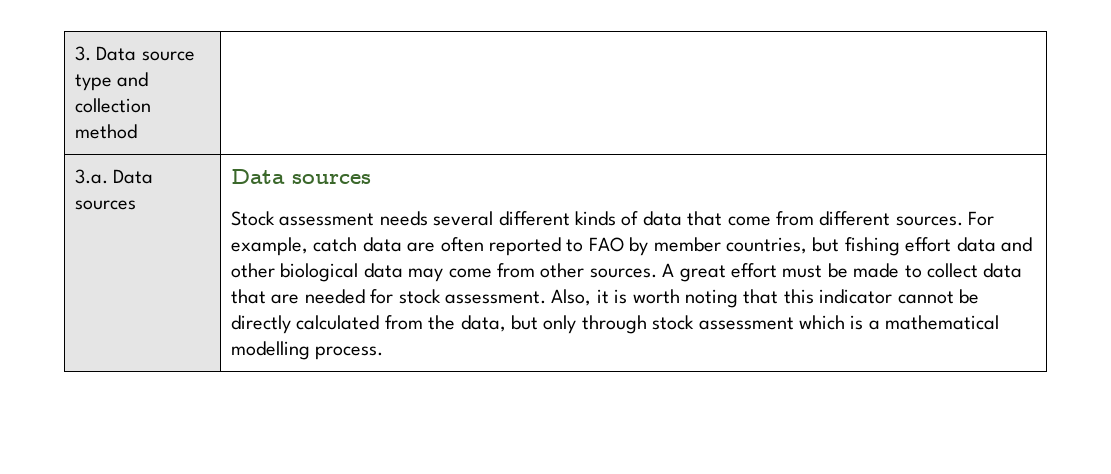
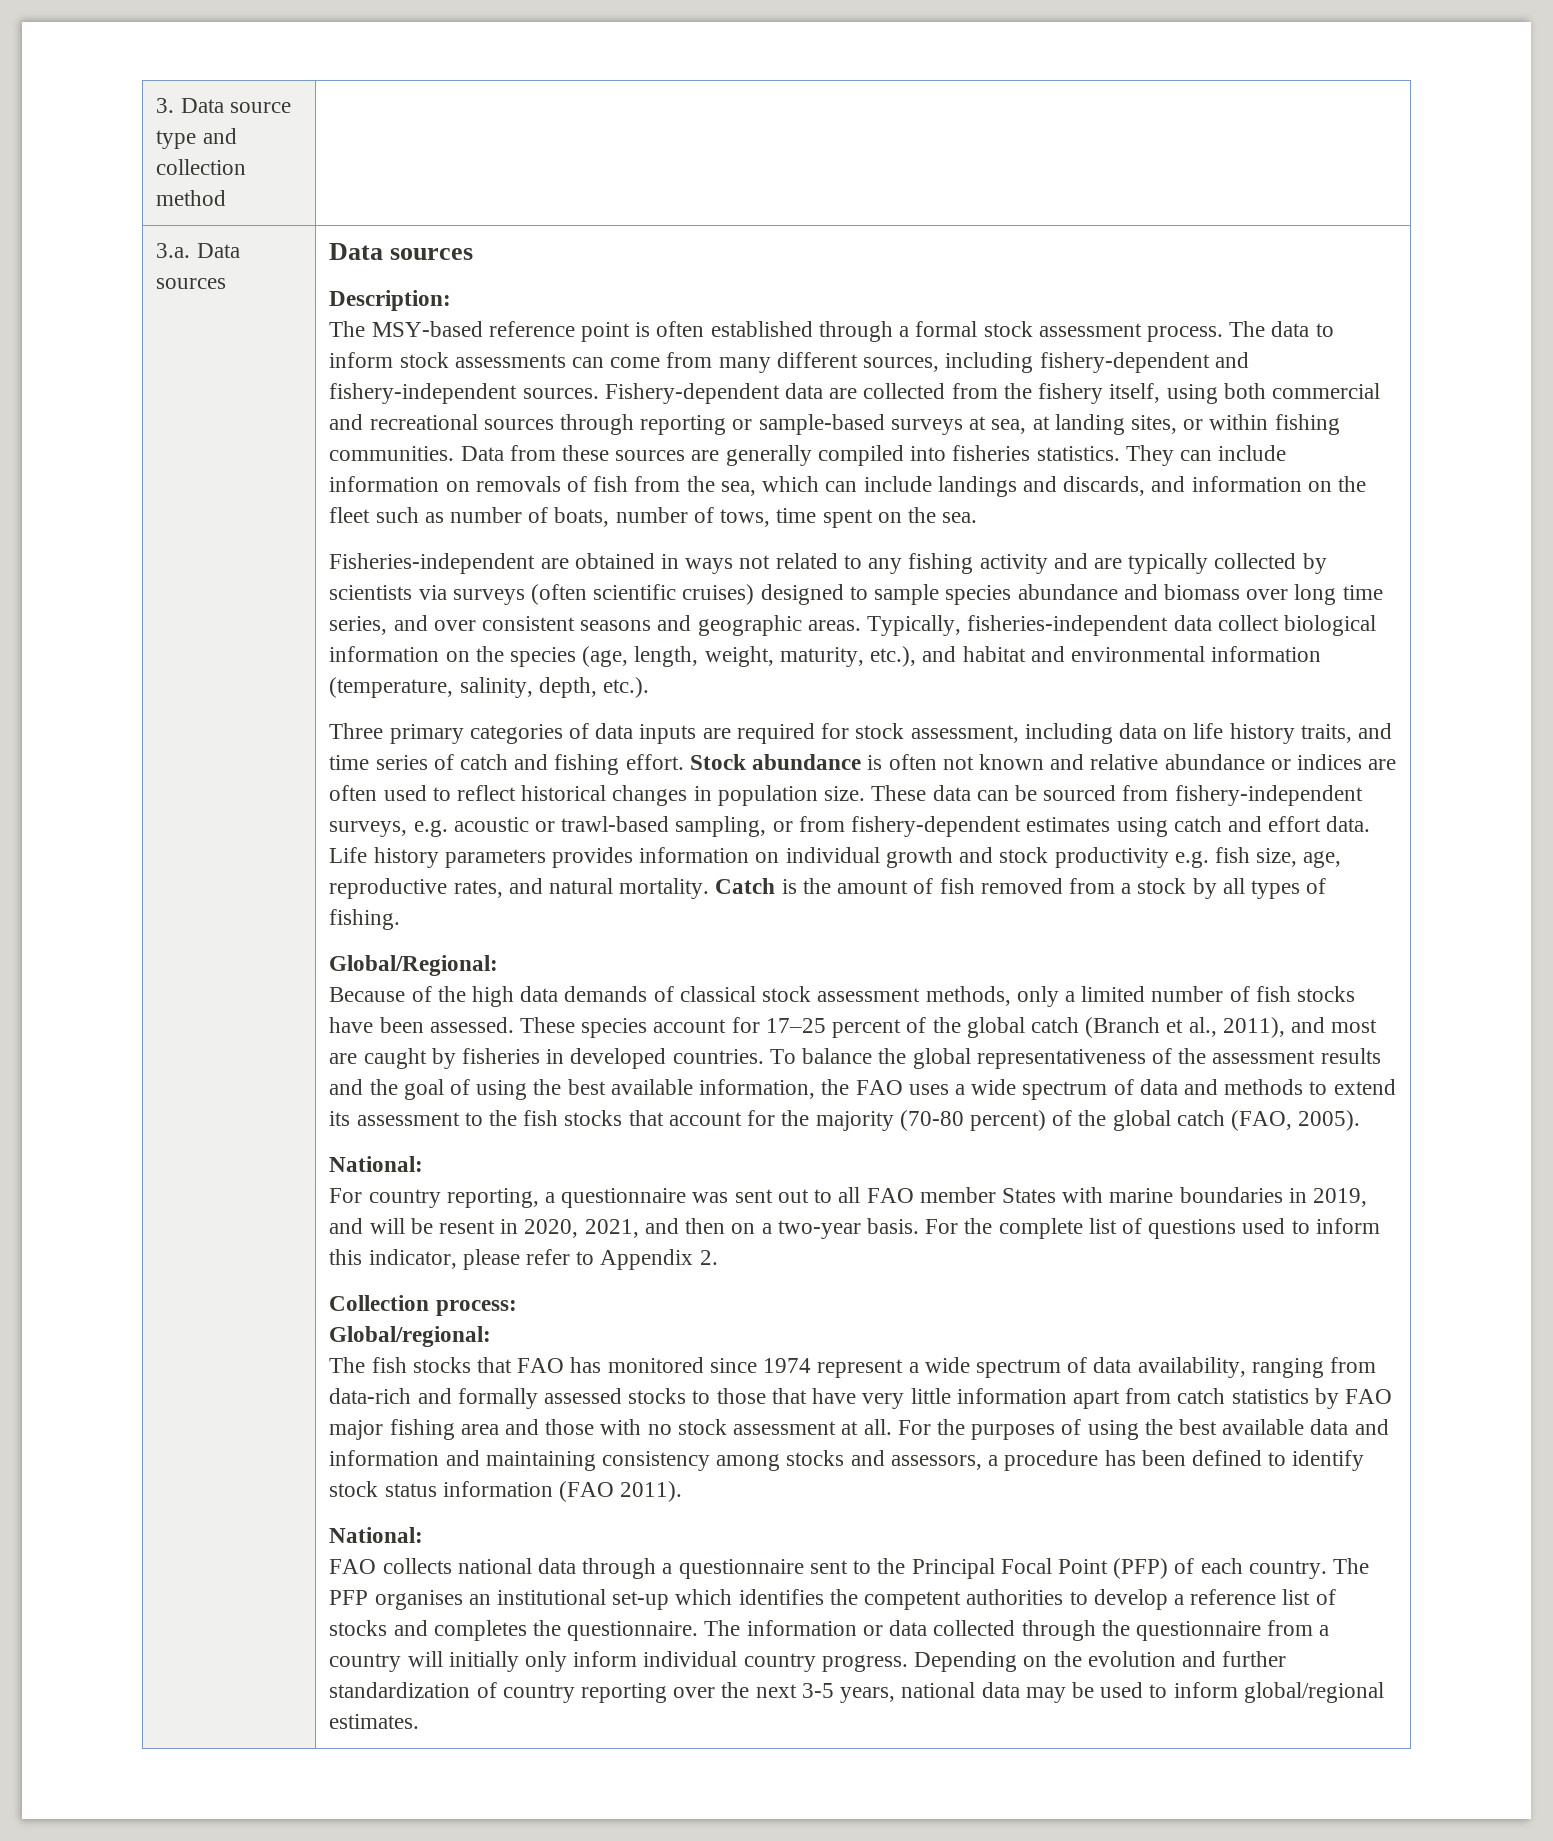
- Stock assessment needs several different kinds of data that come from different sources. For example, catch data are often reported to FAO by member countries, but fishing effort data and other biological data may come from other sources. A great effort must be made to collect data that are needed for stock assessment. Also, it is worth noting that this indicator cannot be directly calculated from the data, but only through stock assessment which is a mathematical modelling process.
+ Description:
+ The MSY-based reference point is often established through a formal stock assessment process. The data to inform stock assessments can come from many different sources, including fishery-dependent and fishery-independent sources. Fishery-dependent data are collected from the fishery itself, using both commercial and recreational sources through reporting or sample-based surveys at sea, at landing sites, or within fishing communities. Data from these sources are generally compiled into fisheries statistics. They can include information on removals of fish from the sea, which can include landings and discards, and information on the fleet such as number of boats, number of tows, time spent on the sea.
+ Fisheries-independent are obtained in ways not related to any fishing activity and are typically collected by scientists via surveys (often scientific cruises) designed to sample species abundance and biomass over long time series, and over consistent seasons and geographic areas. Typically, fisheries-independent data collect biological information on the species (age, length, weight, maturity, etc.), and habitat and environmental information (temperature, salinity, depth, etc.).
+ Three primary categories of data inputs are required for stock assessment, including data on life history traits, and time series of catch and fishing effort. Stock abundance is often not known and relative abundance or indices are often used to reflect historical changes in population size. These data can be sourced from fishery-independent surveys, e.g. acoustic or trawl-based sampling, or from fishery-dependent estimates using catch and effort data. Life history parameters provides information on individual growth and stock productivity e.g. fish size, age, reproductive rates, and natural mortality. Catch is the amount of fish removed from a stock by all types of fishing.
+ Global/Regional:
+ Because of the high data demands of classical stock assessment methods, only a limited number of fish stocks have been assessed. These species account for 17–25 percent of the global catch (Branch et al., 2011), and most are caught by fisheries in developed countries. To balance the global representativeness of the assessment results and the goal of using the best available information, the FAO uses a wide spectrum of data and methods to extend its assessment to the fish stocks that account for the majority (70-80 percent) of the global catch (FAO, 2005).
+ National:
+ For country reporting, a questionnaire was sent out to all FAO member States with marine boundaries in 2019, and will be resent in 2020, 2021, and then on a two-year basis. For the complete list of questions used to inform this indicator, please refer to Appendix 2.
+ Collection process:
+ Global/regional:
+ The fish stocks that FAO has monitored since 1974 represent a wide spectrum of data availability, ranging from data-rich and formally assessed stocks to those that have very little information apart from catch statistics by FAO major fishing area and those with no stock assessment at all. For the purposes of using the best available data and information and maintaining consistency among stocks and assessors, a procedure has been defined to identify stock status information (FAO 2011).
+ National:
+ FAO collects national data through a questionnaire sent to the Principal Focal Point (PFP) of each country. The PFP organises an institutional set-up which identifies the competent authorities to develop a reference list of stocks and completes the questionnaire. The information or data collected through the questionnaire from a country will initially only inform individual country progress. Depending on the evolution and further standardization of country reporting over the next 3-5 years, national data may be used to inform global/regional estimates.

